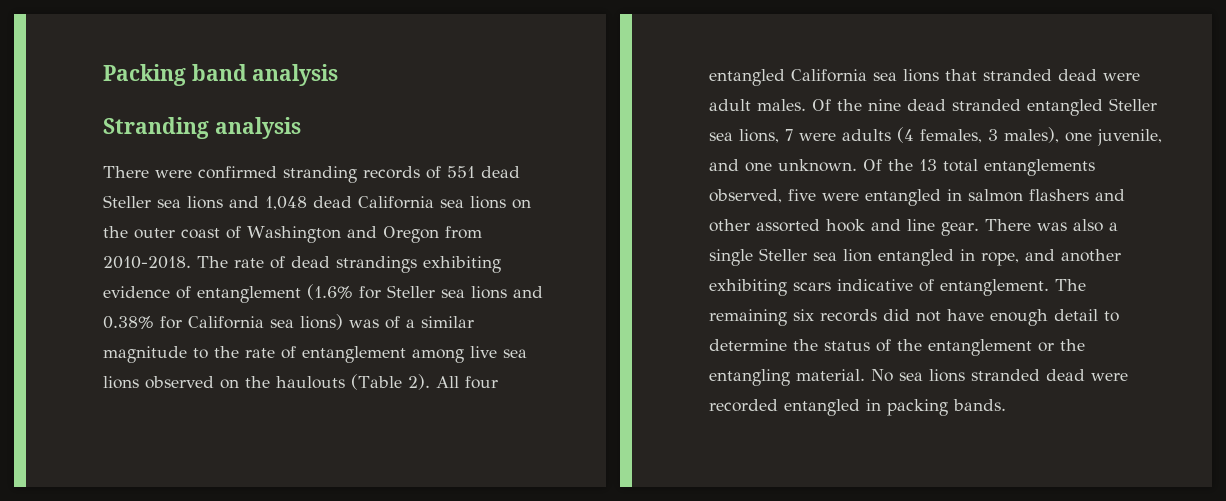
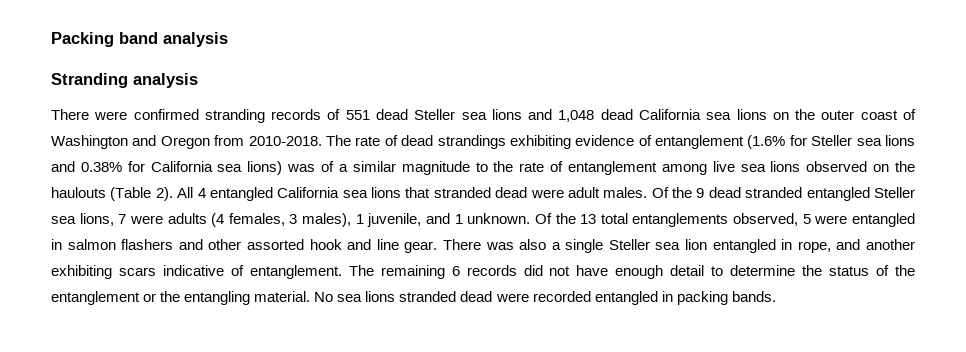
- All four entangled California sea lions that stranded dead were adult males.
+ All 4 entangled California sea lions that stranded dead were adult males.
- Of the nine dead stranded entangled Steller sea lions, 7 were adults (4 females, 3 males), one juvenile, and one unknown.
+ Of the 9 dead stranded entangled Steller sea lions, 7 were adults (4 females, 3 males), 1 juvenile, and 1 unknown.
- Of the 13 total entanglements observed, five were entangled in salmon flashers and other assorted hook and line gear.
+ Of the 13 total entanglements observed, 5 were entangled in salmon flashers and other assorted hook and line gear.
- The remaining six records did not have enough detail to determine the status of the entanglement or the entangling material.
+ The remaining 6 records did not have enough detail to determine the status of the entanglement or the entangling material.

